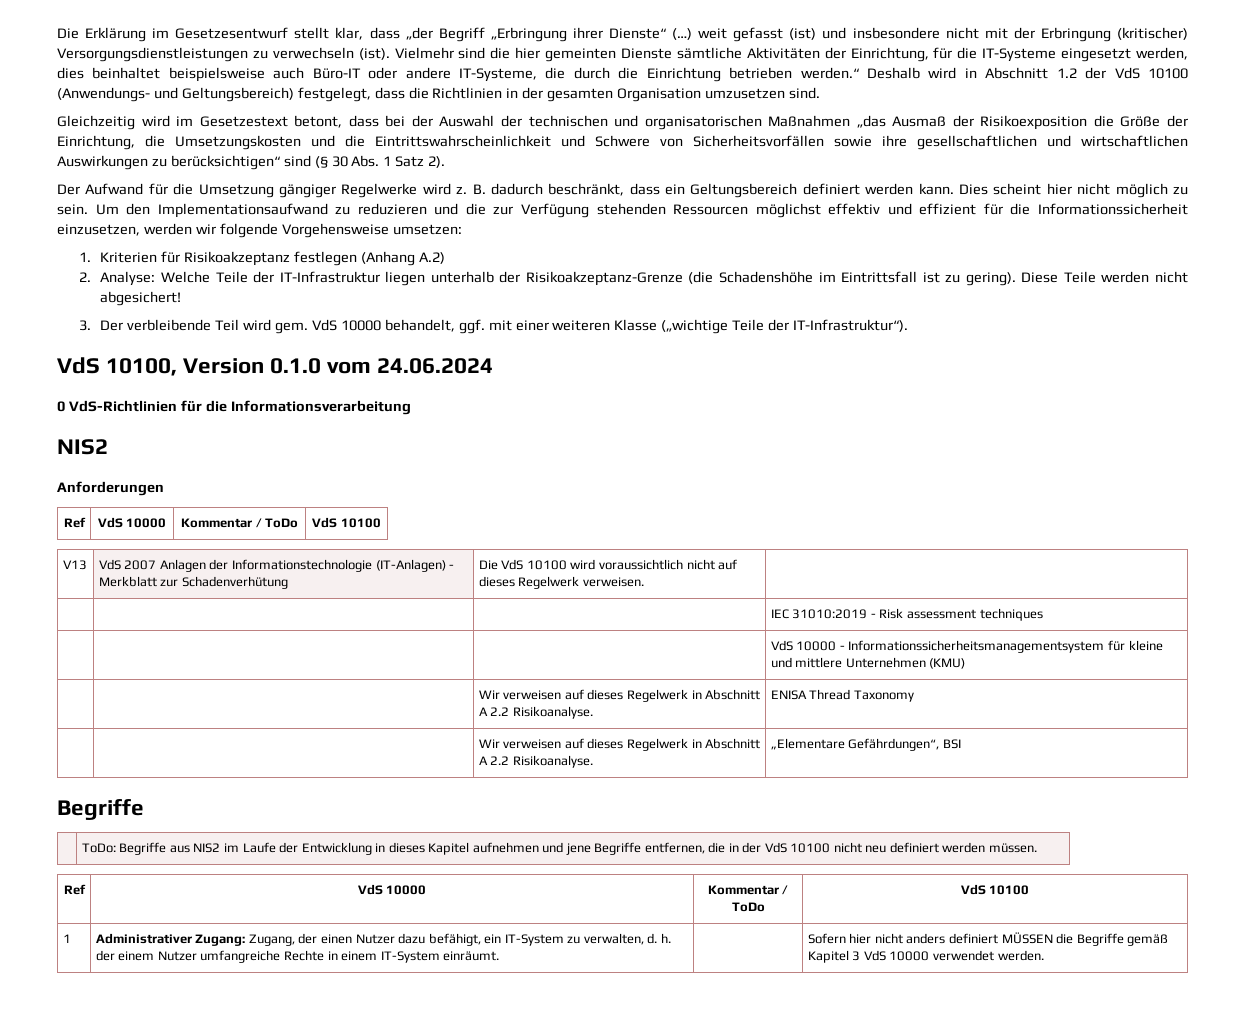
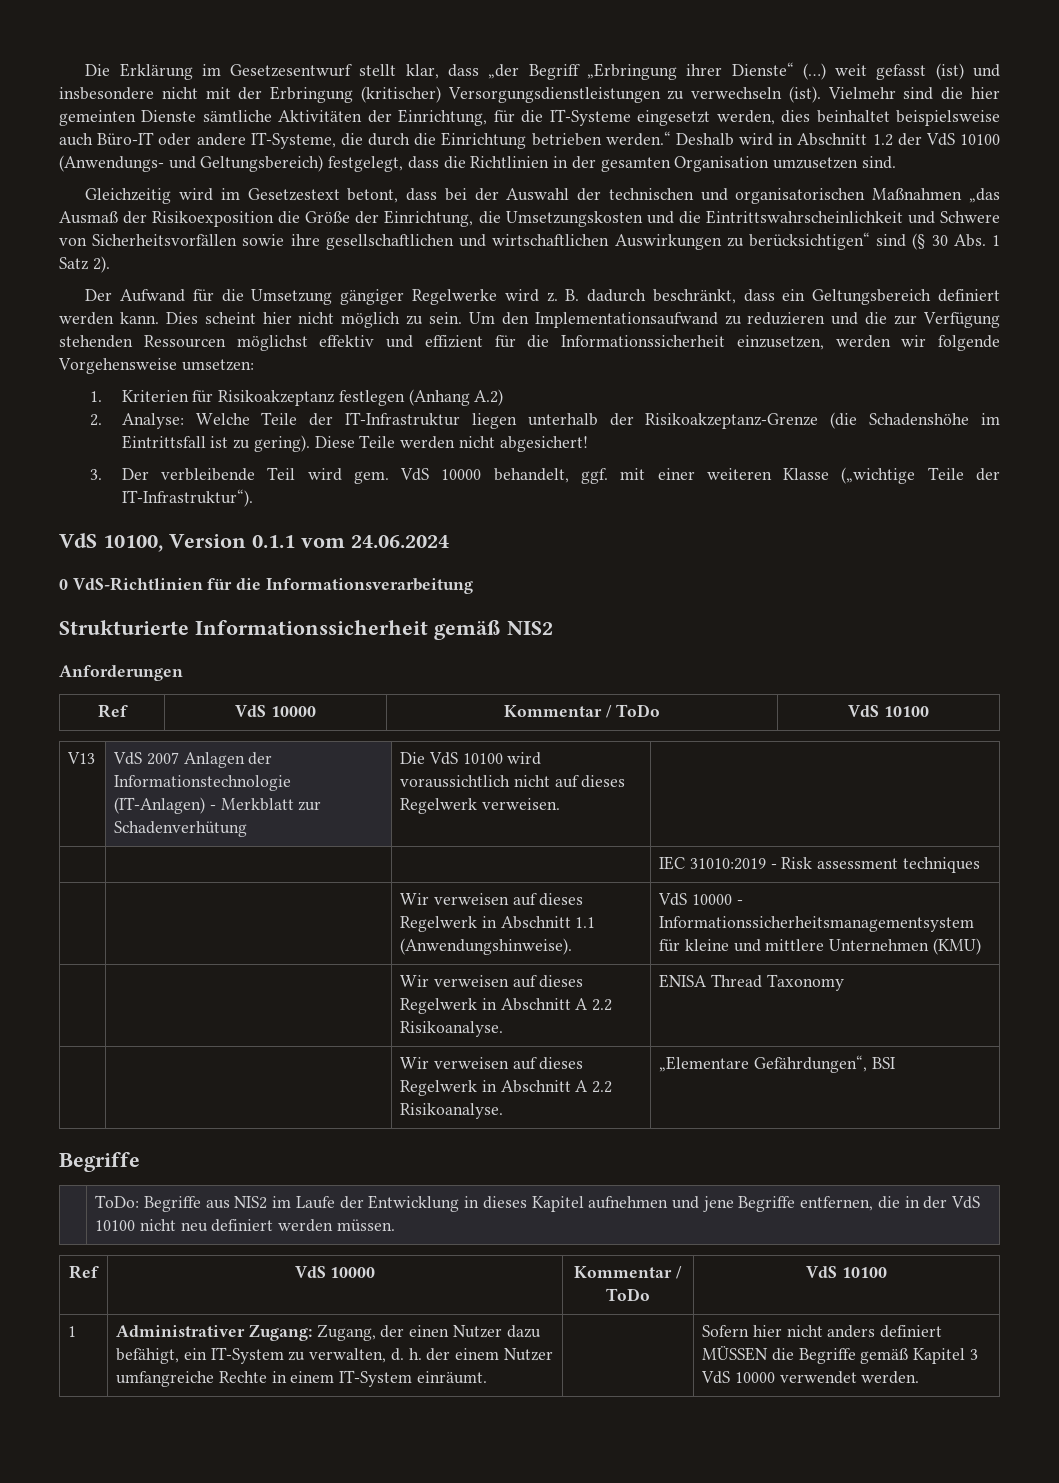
- VdS 10100, Version 0.1.0 vom 24.06.2024
+ VdS 10100, Version 0.1.1 vom 24.06.2024
  0 VdS-Richtlinien für die Informationsverarbeitung
- NIS2
+ Strukturierte Informationssicherheit gemäß NIS2
- | | | VdS 10000 - Informationssicherheitsmanagementsystem für kleine und mittlere Unternehmen (KMU)
+ | | Wir verweisen auf dieses Regelwerk in Abschnitt 1.1 (Anwendungshinweise). | VdS 10000 - Informationssicherheitsmanagementsystem für kleine und mittlere Unternehmen (KMU)

